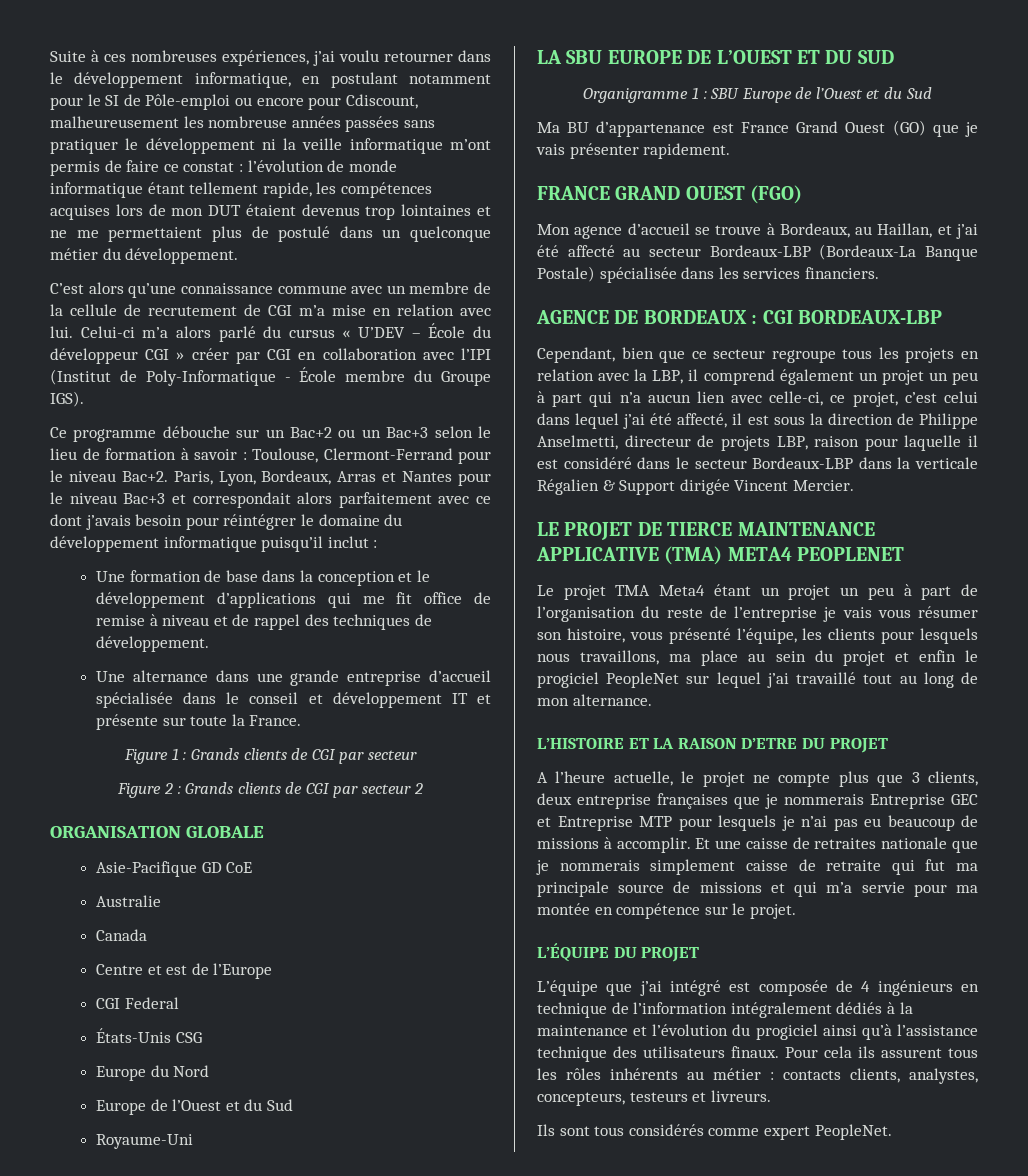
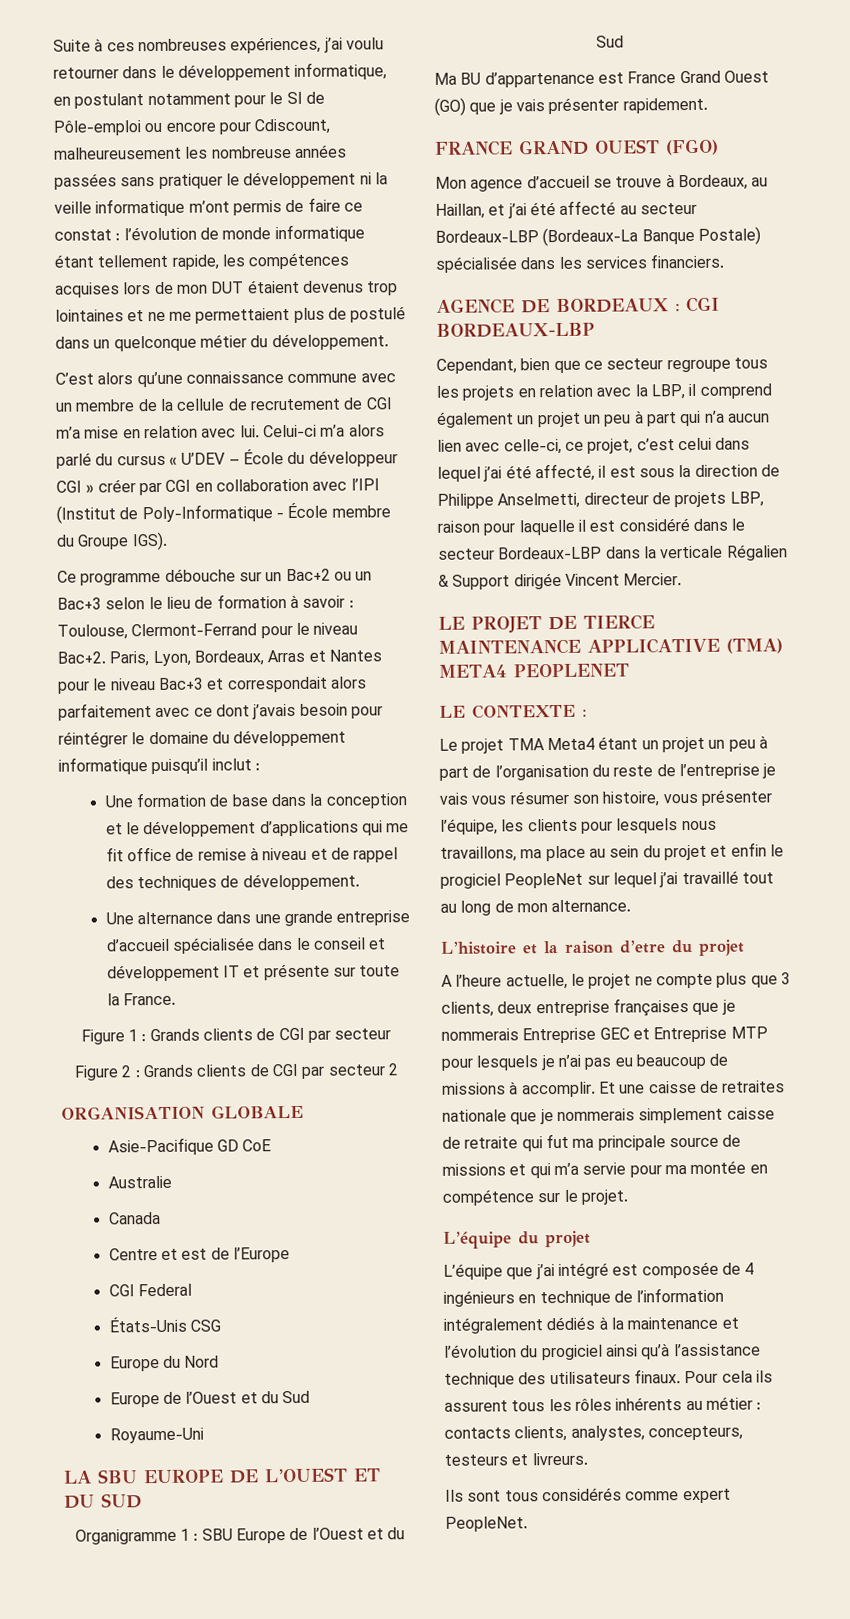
+ LE CONTEXTE :
- Le projet TMA Meta4 étant un projet un peu à part de l’organisation du reste de l’entreprise je vais vous résumer son histoire, vous présenté l’équipe, les clients pour lesquels nous travaillons, ma place au sein du projet et enfin le progiciel PeopleNet sur lequel j’ai travaillé tout au long de mon alternance.
+ Le projet TMA Meta4 étant un projet un peu à part de l’organisation du reste de l’entreprise je vais vous résumer son histoire, vous présenter l’équipe, les clients pour lesquels nous travaillons, ma place au sein du projet et enfin le progiciel PeopleNet sur lequel j’ai travaillé tout au long de mon alternance.
- L’HISTOIRE ET LA RAISON D’ETRE DU PROJET
+ L’histoire et la raison d’etre du projet
- L’ÉQUIPE DU PROJET
+ L’équipe du projet

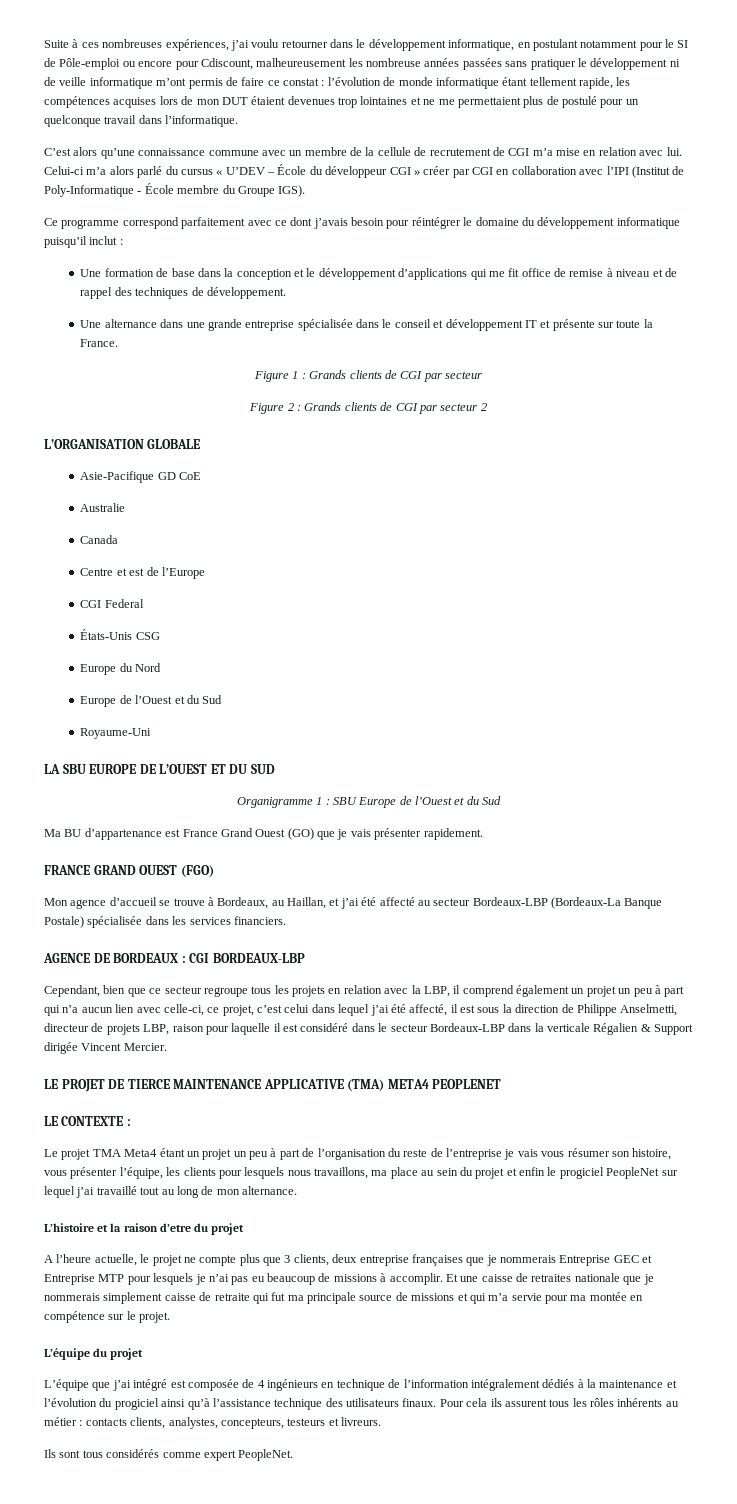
- Suite à ces nombreuses expériences, j’ai voulu retourner dans le développement informatique, en postulant notamment pour le SI de Pôle-emploi ou encore pour Cdiscount, malheureusement les nombreuse années passées sans pratiquer le développement ni la veille informatique m’ont permis de faire ce constat :
+ Suite à ces nombreuses expériences, j’ai voulu retourner dans le développement informatique, en postulant notamment pour le SI de Pôle-emploi ou encore pour Cdiscount, malheureusement les nombreuse années passées sans pratiquer le développement ni de veille informatique m’ont permis de faire ce constat :
- l’évolution de monde informatique étant tellement rapide, les compétences acquises lors de mon DUT étaient devenus trop lointaines et ne me permettaient plus de postulé dans un quelconque métier du développement.
+ l’évolution de monde informatique étant tellement rapide, les compétences acquises lors de mon DUT étaient devenues trop lointaines et ne me permettaient plus de postulé pour un quelconque travail dans l’informatique.
- Ce programme débouche sur un Bac+2 ou un Bac+3 selon le lieu de formation à savoir : Toulouse, Clermont-Ferrand pour le niveau Bac+2. Paris, Lyon, Bordeaux, Arras et Nantes pour le niveau Bac+3 et correspondait alors parfaitement avec ce dont j’avais besoin pour réintégrer le domaine du développement informatique puisqu’il inclut :
+ Ce programme correspond parfaitement avec ce dont j’avais besoin pour réintégrer le domaine du développement informatique puisqu’il inclut :
- Une alternance dans une grande entreprise d’accueil spécialisée dans le conseil et développement IT et présente sur toute la France.
+ Une alternance dans une grande entreprise spécialisée dans le conseil et développement IT et présente sur toute la France.
- ORGANISATION GLOBALE
+ L’ORGANISATION GLOBALE

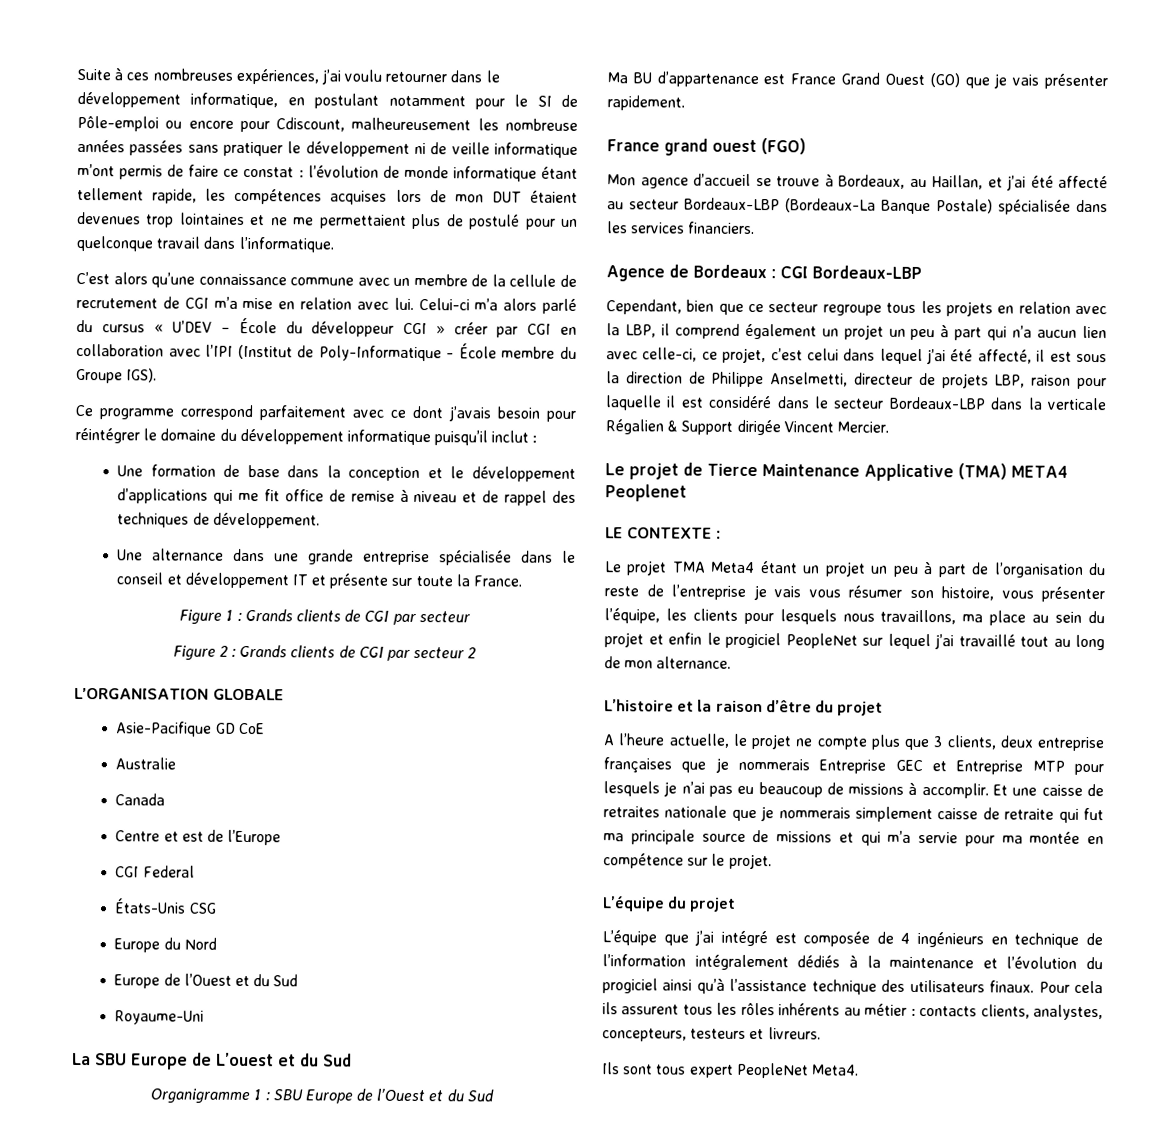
- LA SBU EUROPE DE L’OUEST ET DU SUD
+ La SBU Europe de L’ouest et du Sud
- FRANCE GRAND OUEST (FGO)
+ France grand ouest (FGO)
- AGENCE DE BORDEAUX : CGI BORDEAUX-LBP
+ Agence de Bordeaux : CGI Bordeaux-LBP
- LE PROJET DE TIERCE MAINTENANCE APPLICATIVE (TMA) META4 PEOPLENET
+ Le projet de Tierce Maintenance Applicative (TMA) META4 Peoplenet
- L’histoire et la raison d’etre du projet
+ L’histoire et la raison d’être du projet
- Ils sont tous considérés comme expert PeopleNet.
+ Ils sont tous expert PeopleNet Meta4.

